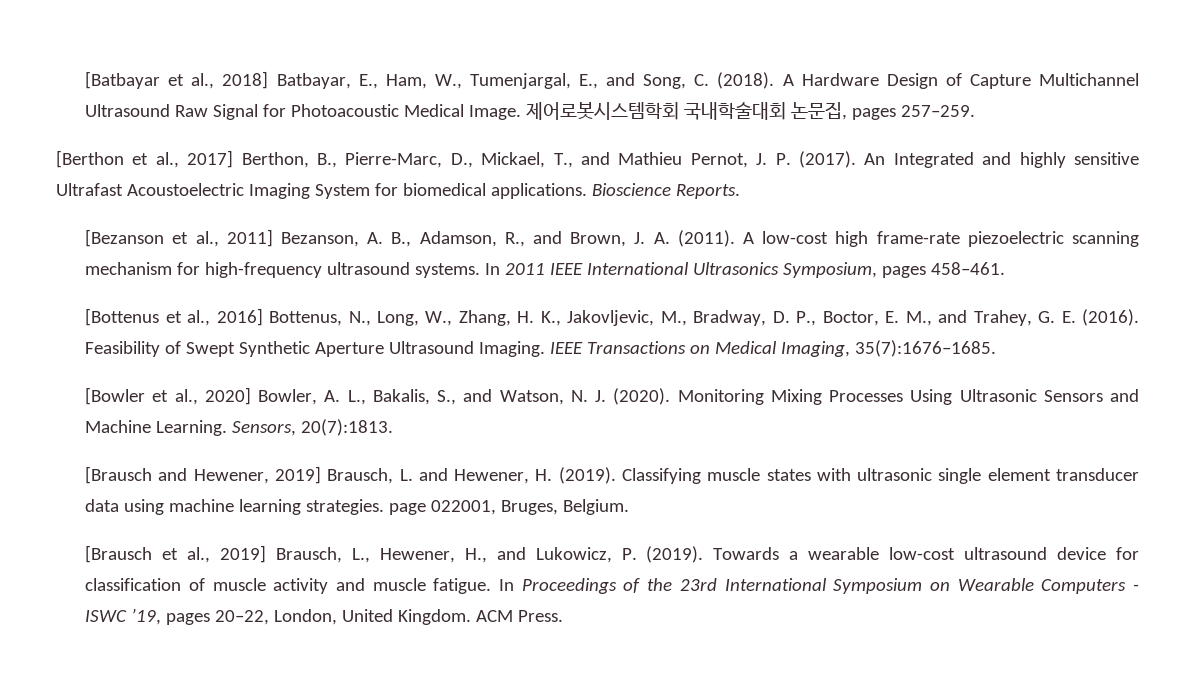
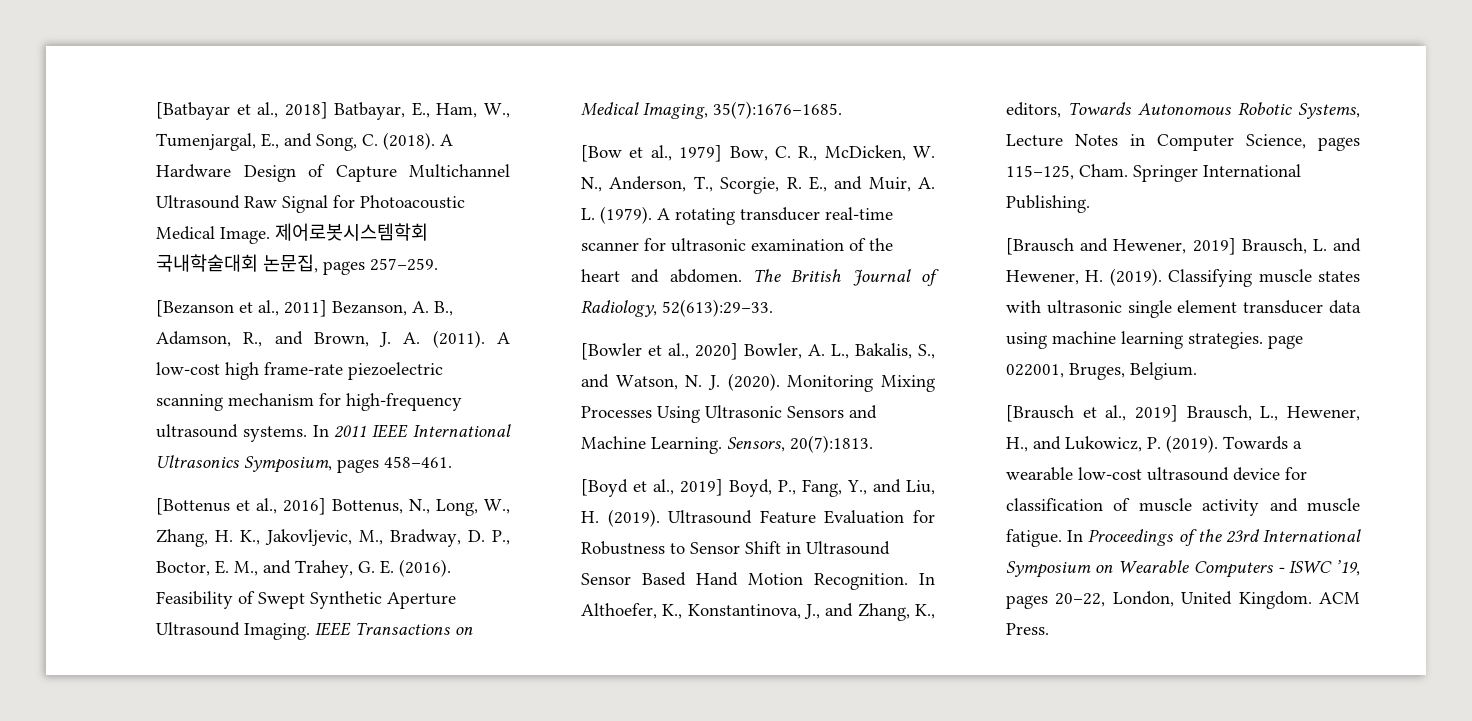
- [Berthon et al., 2017] Berthon, B., Pierre-Marc, D., Mickael, T., and Mathieu Pernot, J. P. (2017). An Integrated and highly sensitive Ultrafast Acoustoelectric Imaging System for biomedical applications. Bioscience Reports.
+ [Bow et al., 1979] Bow, C. R., McDicken, W. N., Anderson, T., Scorgie, R. E., and Muir, A. L. (1979). A rotating transducer real-time scanner for ultrasonic examination of the heart and abdomen. The British Journal of Radiology, 52(613):29–33.
+ [Boyd et al., 2019] Boyd, P., Fang, Y., and Liu, H. (2019). Ultrasound Feature Evaluation for Robustness to Sensor Shift in Ultrasound Sensor Based Hand Motion Recognition. In Althoefer, K., Konstantinova, J., and Zhang, K., editors, Towards Autonomous Robotic Systems, Lecture Notes in Computer Science, pages 115–125, Cham. Springer International Publishing.

